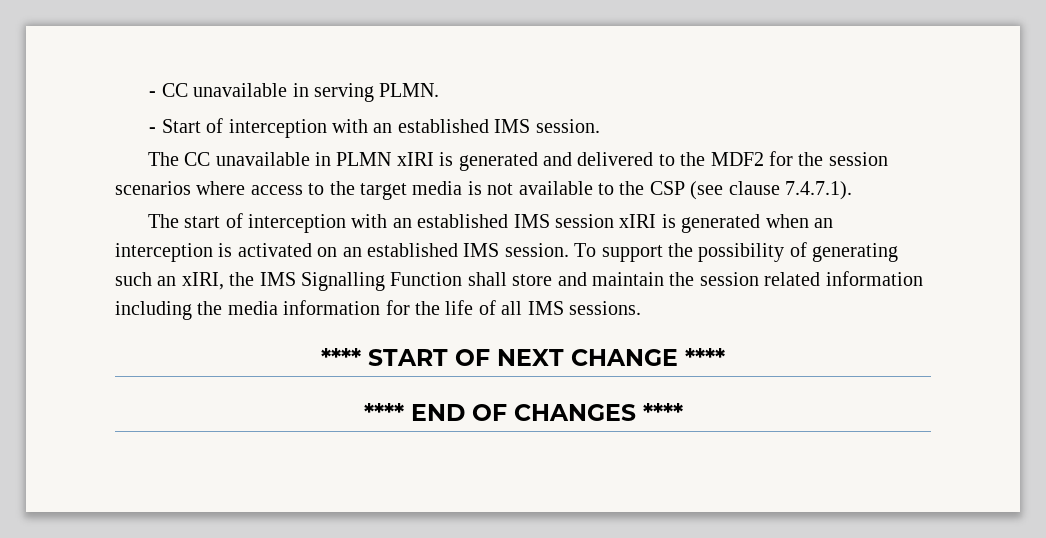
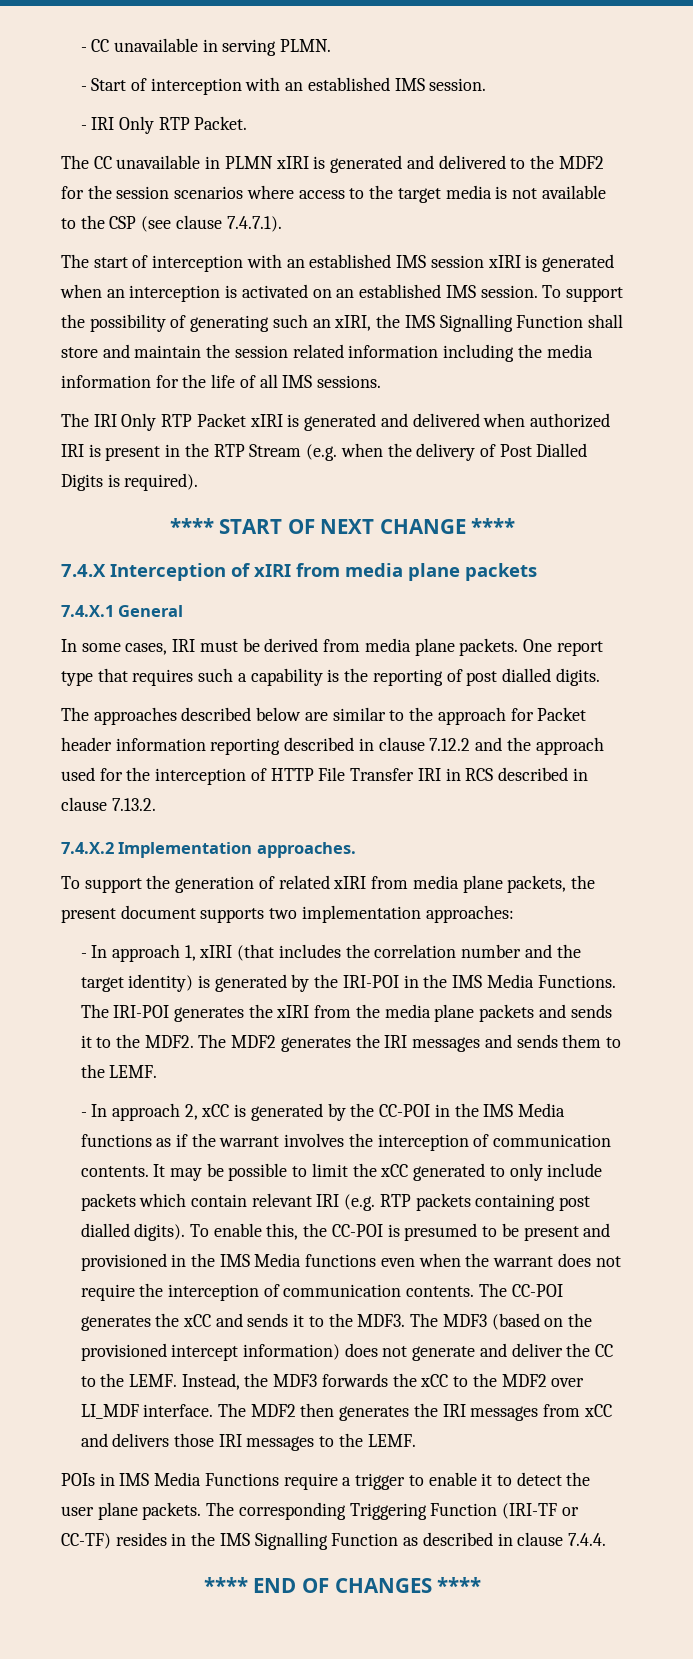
+ - IRI Only RTP Packet.
+ The IRI Only RTP Packet xIRI is generated and delivered when authorized IRI is present in the RTP Stream (e.g. when the delivery of Post Dialled Digits is required).
+ 7.4.X Interception of xIRI from media plane packets
+ 7.4.X.1 General
+ In some cases, IRI must be derived from media plane packets. One report type that requires such a capability is the reporting of post dialled digits.
+ The approaches described below are similar to the approach for Packet header information reporting described in clause 7.12.2 and the approach used for the interception of HTTP File Transfer IRI in RCS described in clause 7.13.2.
+ 7.4.X.2 Implementation approaches.
+ To support the generation of related xIRI from media plane packets, the present document supports two implementation approaches:
+ - In approach 1, xIRI (that includes the correlation number and the target identity) is generated by the IRI-POI in the IMS Media Functions. The IRI-POI generates the xIRI from the media plane packets and sends it to the MDF2. The MDF2 generates the IRI messages and sends them to the LEMF.
+ - In approach 2, xCC is generated by the CC-POI in the IMS Media functions as if the warrant involves the interception of communication contents. It may be possible to limit the xCC generated to only include packets which contain relevant IRI (e.g. RTP packets containing post dialled digits). To enable this, the CC-POI is presumed to be present and provisioned in the IMS Media functions even when the warrant does not require the interception of communication contents. The CC-POI generates the xCC and sends it to the MDF3. The MDF3 (based on the provisioned intercept information) does not generate and deliver the CC to the LEMF. Instead, the MDF3 forwards the xCC to the MDF2 over LI_MDF interface. The MDF2 then generates the IRI messages from xCC and delivers those IRI messages to the LEMF.
+ POIs in IMS Media Functions require a trigger to enable it to detect the user plane packets. The corresponding Triggering Function (IRI-TF or CC-TF) resides in the IMS Signalling Function as described in clause 7.4.4.

